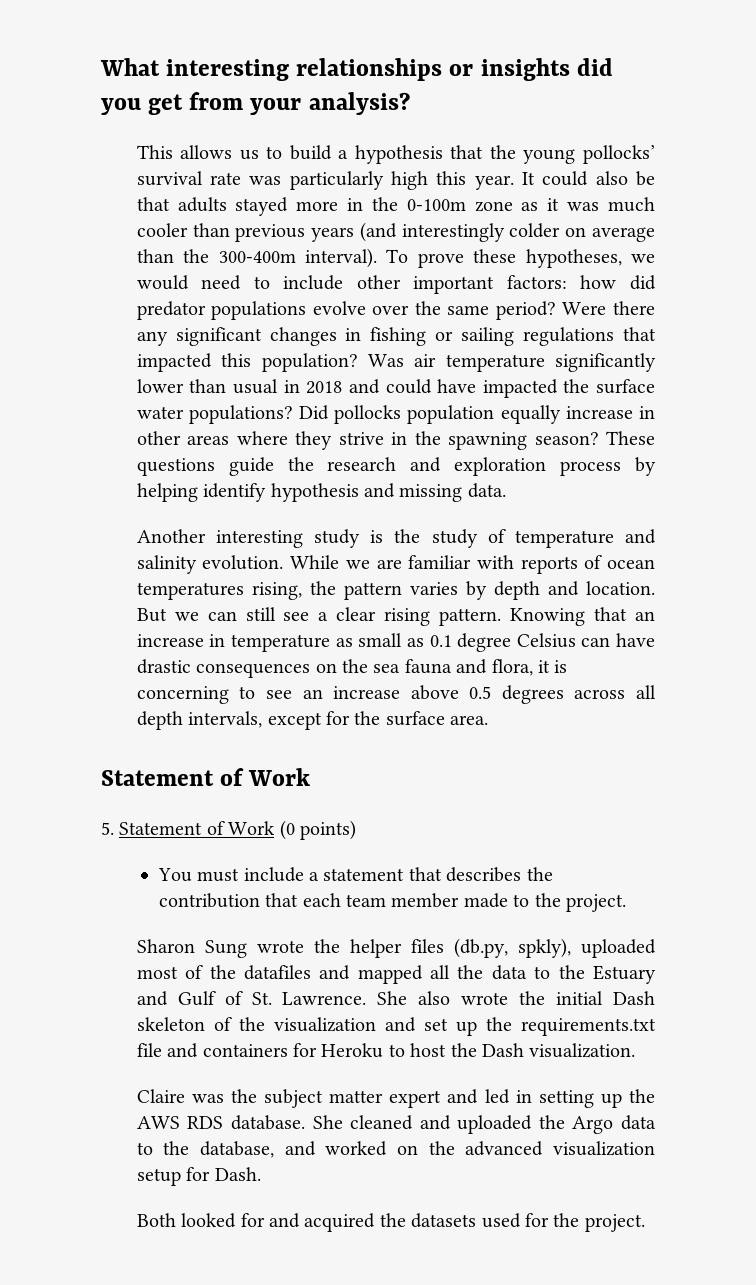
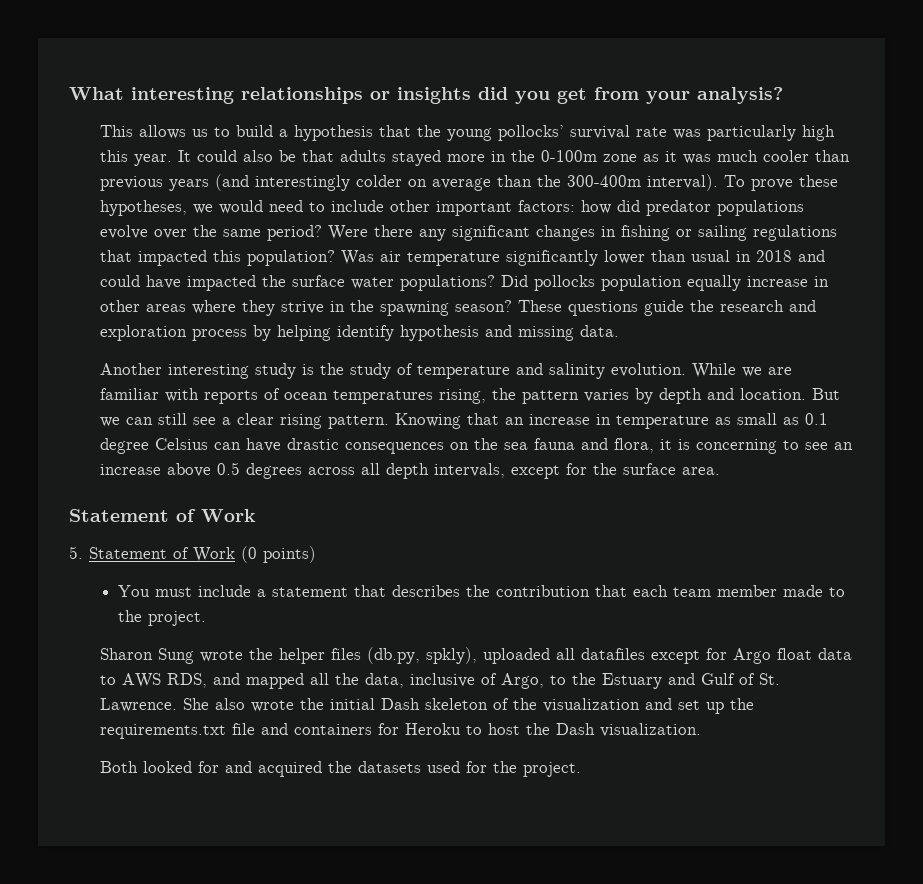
- Sharon Sung wrote the helper files (db.py, spkly), uploaded most of the datafiles and mapped all the data to the Estuary and Gulf of St. Lawrence.
+ Sharon Sung wrote the helper files (db.py, spkly), uploaded all datafiles except for Argo float data to AWS RDS, and mapped all the data, inclusive of Argo, to the Estuary and Gulf of St. Lawrence.
- Claire was the subject matter expert and led in setting up the AWS RDS database. She cleaned and uploaded the Argo data to the database, and worked on the advanced visualization setup for Dash.

